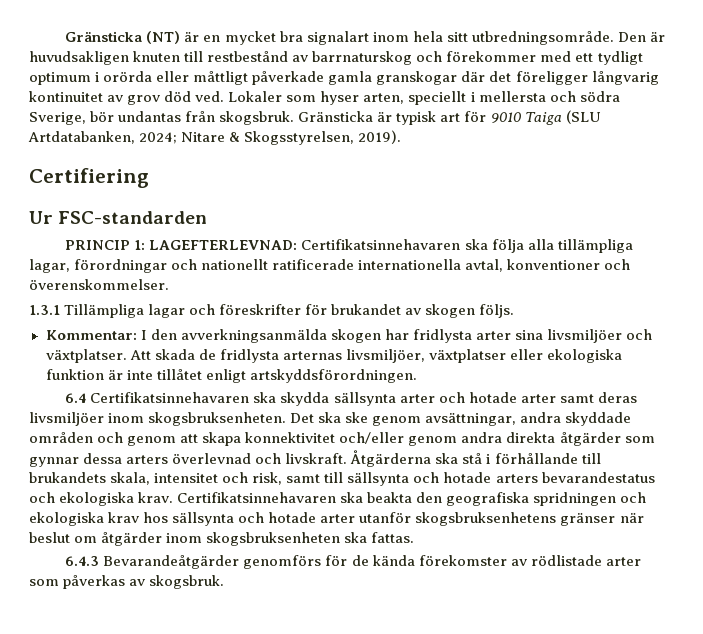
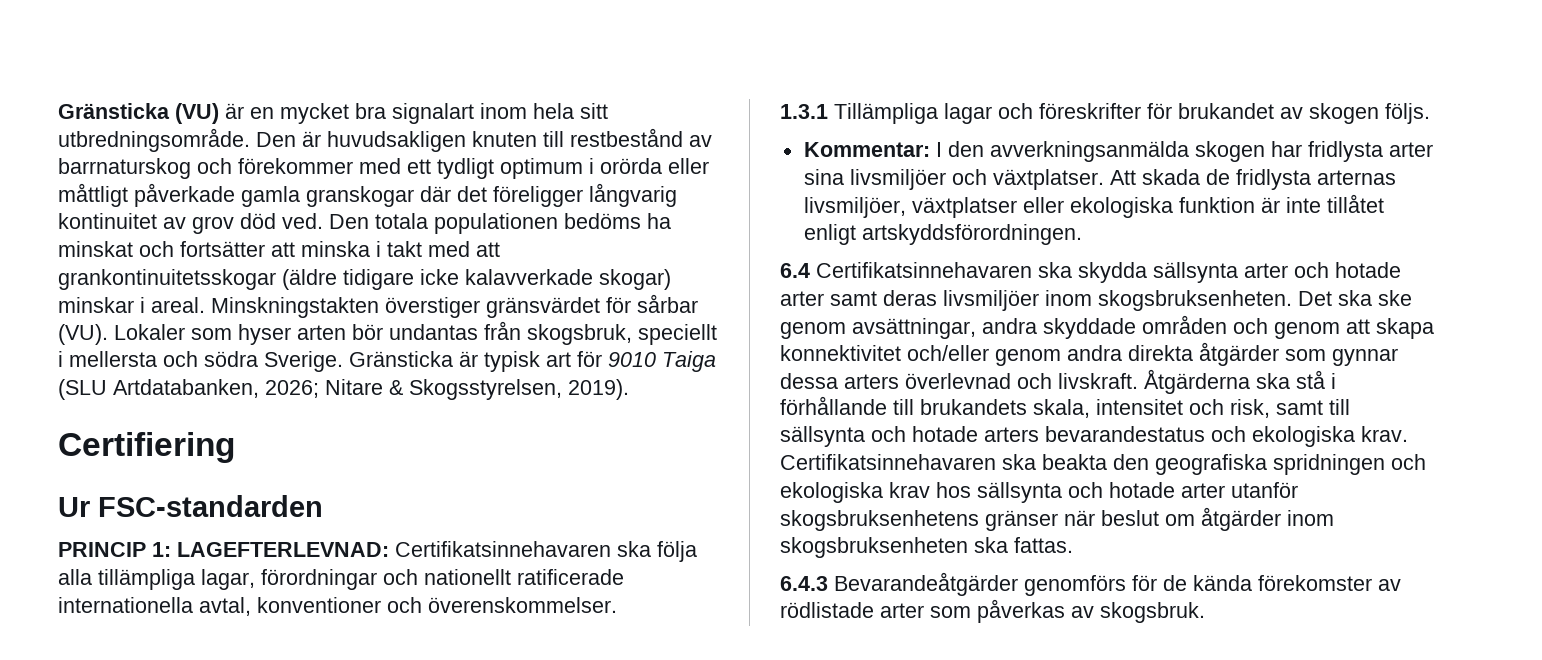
- Gränsticka (NT) är en mycket bra signalart inom hela sitt utbredningsområde.
+ Gränsticka (VU) är en mycket bra signalart inom hela sitt utbredningsområde.
- Lokaler som hyser arten, speciellt i mellersta och södra Sverige, bör undantas från skogsbruk.
+ Den totala populationen bedöms ha minskat och fortsätter att minska i takt med att grankontinuitetsskogar (äldre tidigare icke kalavverkade skogar) minskar i areal. Minskningstakten överstiger gränsvärdet för sårbar (VU). Lokaler som hyser arten bör undantas från skogsbruk, speciellt i mellersta och södra Sverige.
- Gränsticka är typisk art för 9010 Taiga (SLU Artdatabanken, 2024; Nitare & Skogsstyrelsen, 2019).
+ Gränsticka är typisk art för 9010 Taiga (SLU Artdatabanken, 2026; Nitare & Skogsstyrelsen, 2019).

